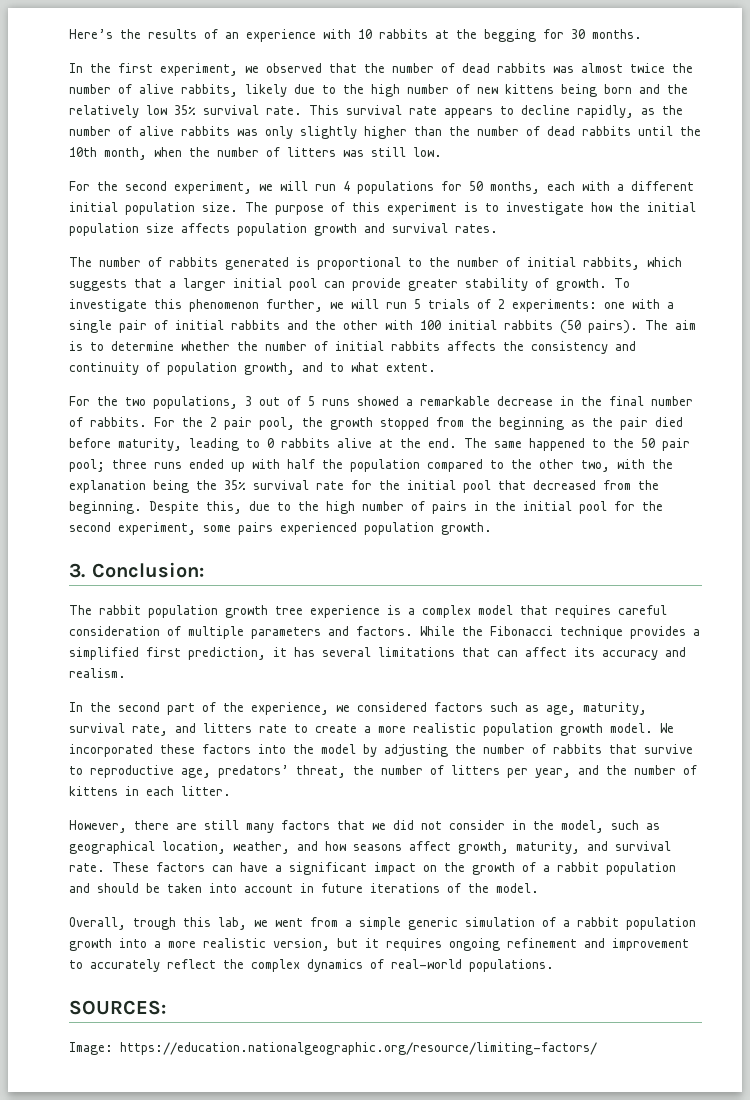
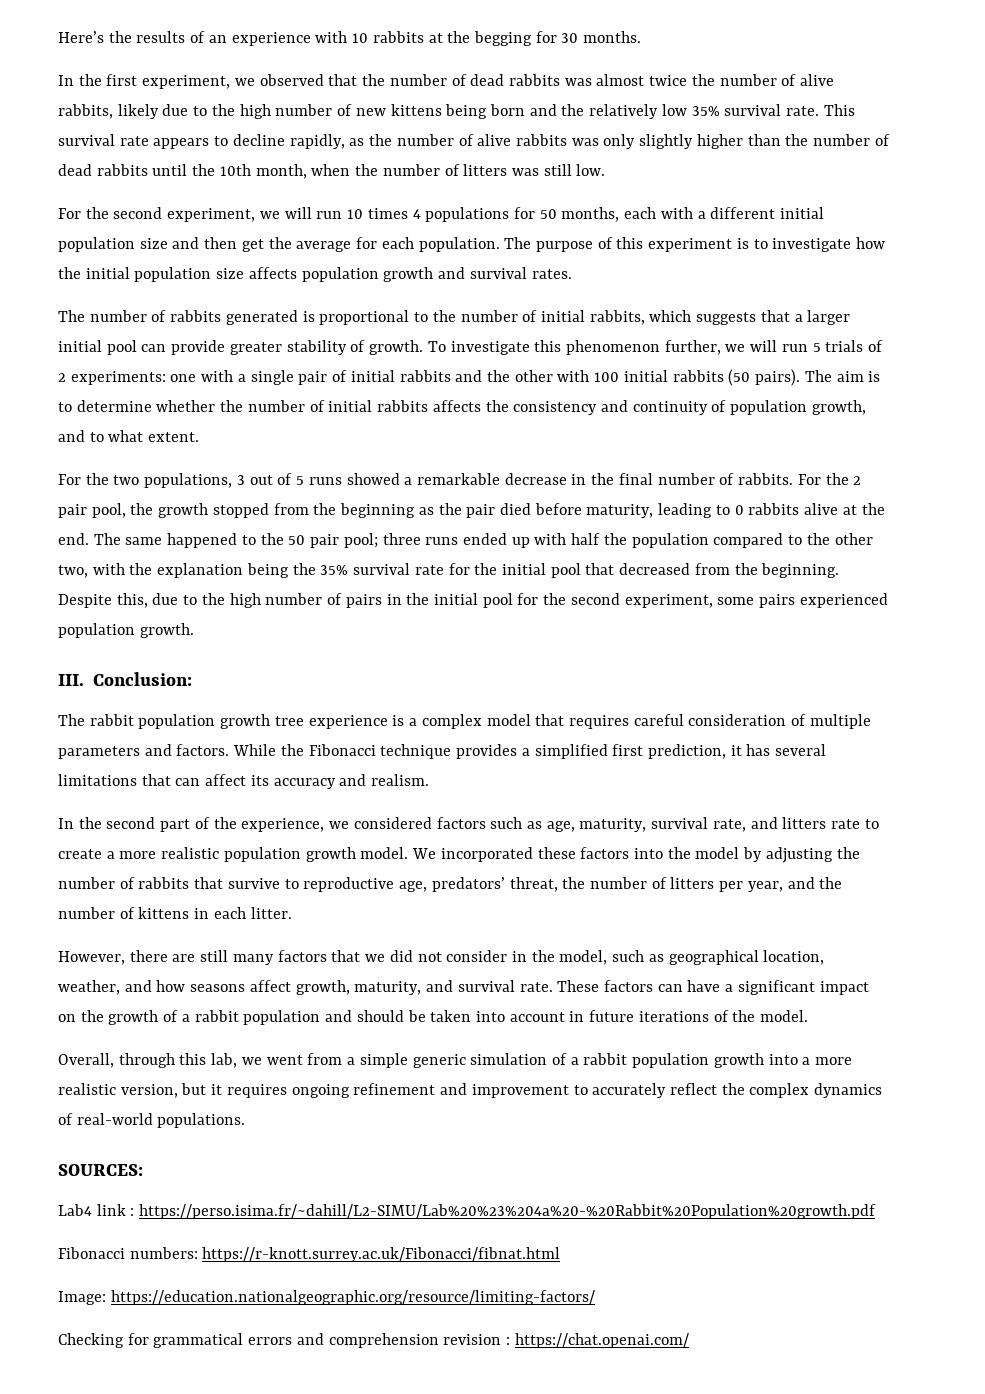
- For the second experiment, we will run 4 populations for 50 months, each with a different initial population size.
+ For the second experiment, we will run 10 times 4 populations for 50 months, each with a different initial population size and then get the average for each population.
- 3. Conclusion:
+ III. Conclusion:
- Overall, trough this lab, we went from a simple generic simulation of a rabbit population growth into a more realistic version, but it requires ongoing refinement and improvement to accurately reflect the complex dynamics of real-world populations.
+ Overall, through this lab, we went from a simple generic simulation of a rabbit population growth into a more realistic version, but it requires ongoing refinement and improvement to accurately reflect the complex dynamics of real-world populations.
+ Lab4 link : https://perso.isima.fr/~dahill/L2-SIMU/Lab%20%23%204a%20-%20Rabbit%20Population%20growth.pdf
+ Fibonacci numbers: https://r-knott.surrey.ac.uk/Fibonacci/fibnat.html
  Image: https://education.nationalgeographic.org/resource/limiting-factors/
+ Checking for grammatical errors and comprehension revision : https://chat.openai.com/

